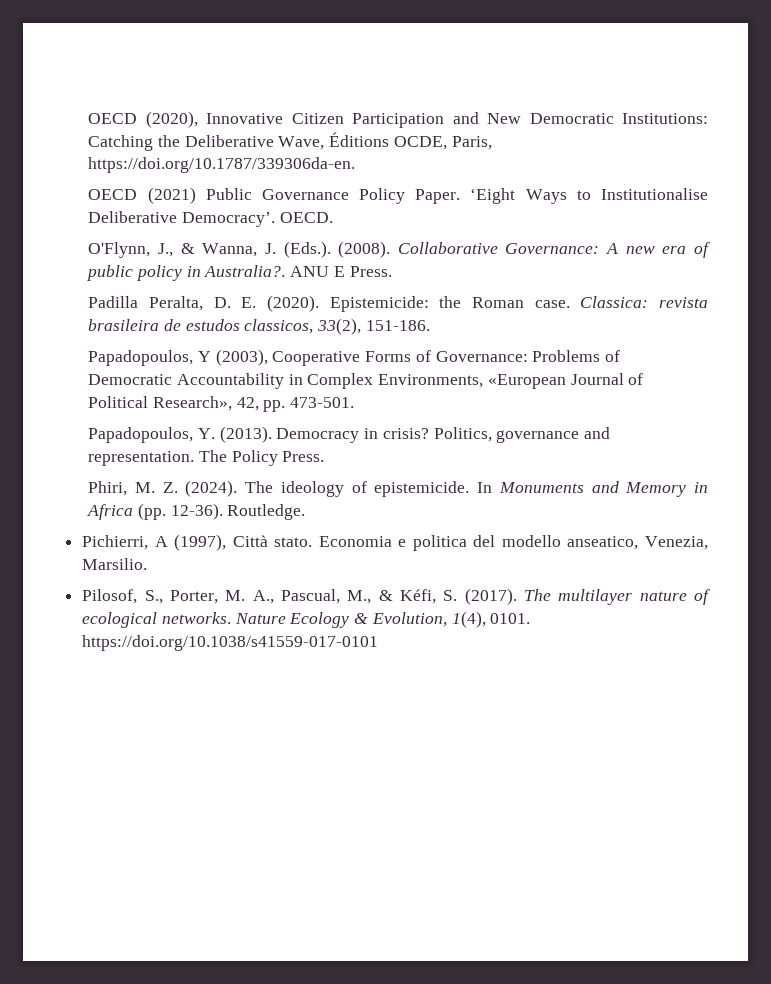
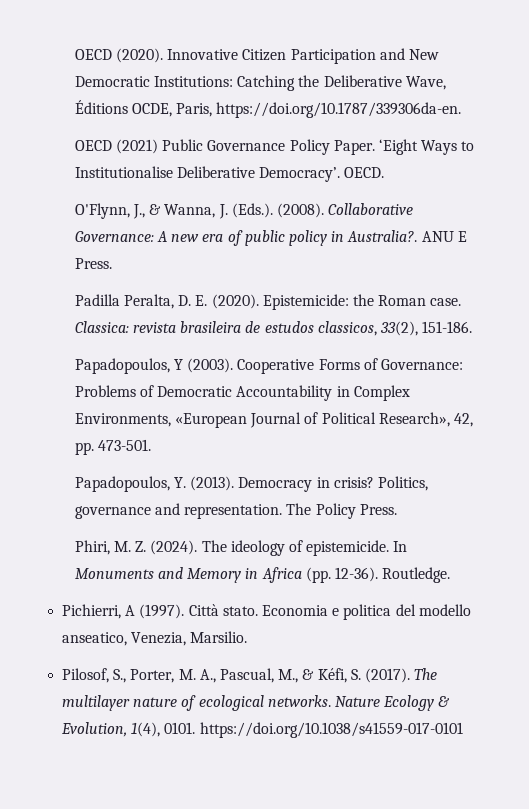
- OECD (2020), Innovative Citizen Participation and New Democratic Institutions: Catching the Deliberative Wave, Éditions OCDE, Paris, https://doi.org/10.1787/339306da-en.
+ OECD (2020). Innovative Citizen Participation and New Democratic Institutions: Catching the Deliberative Wave, Éditions OCDE, Paris, https://doi.org/10.1787/339306da-en.
- Papadopoulos, Y (2003), Cooperative Forms of Governance: Problems of Democratic Accountability in Complex Environments, «European Journal of Political Research», 42, pp. 473-501.
+ Papadopoulos, Y (2003). Cooperative Forms of Governance: Problems of Democratic Accountability in Complex Environments, «European Journal of Political Research», 42, pp. 473-501.
- Pichierri, A (1997), Città stato.
+ Pichierri, A (1997). Città stato.

